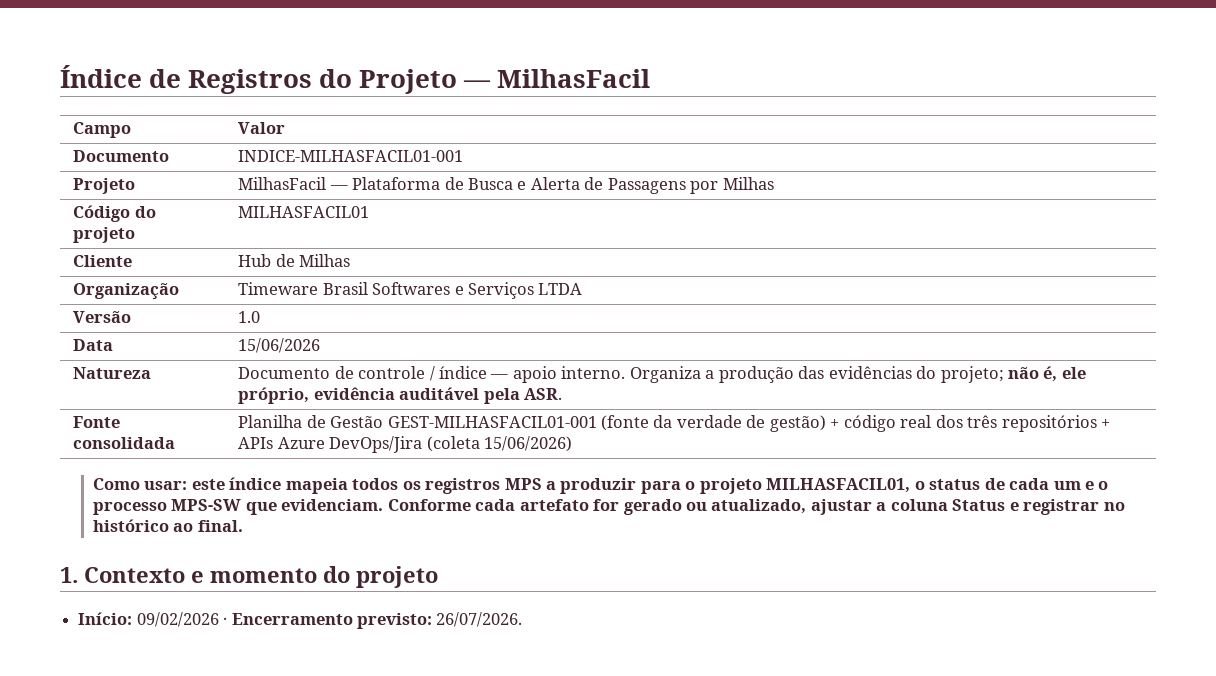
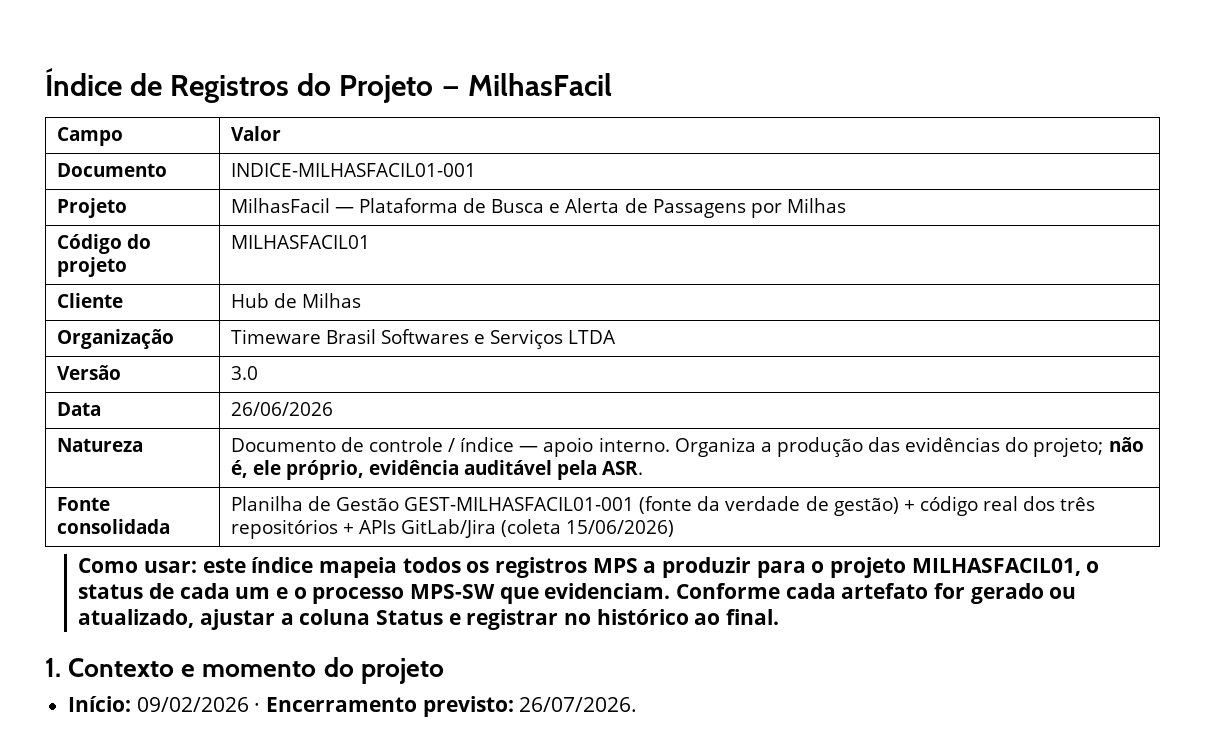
- Versão | 1.0
+ Versão | 3.0
- Data | 15/06/2026
+ Data | 26/06/2026
- Fonte consolidada | Planilha de Gestão GEST-MILHASFACIL01-001 (fonte da verdade de gestão) + código real dos três repositórios + APIs Azure DevOps/Jira (coleta 15/06/2026)
+ Fonte consolidada | Planilha de Gestão GEST-MILHASFACIL01-001 (fonte da verdade de gestão) + código real dos três repositórios + APIs GitLab/Jira (coleta 15/06/2026)

